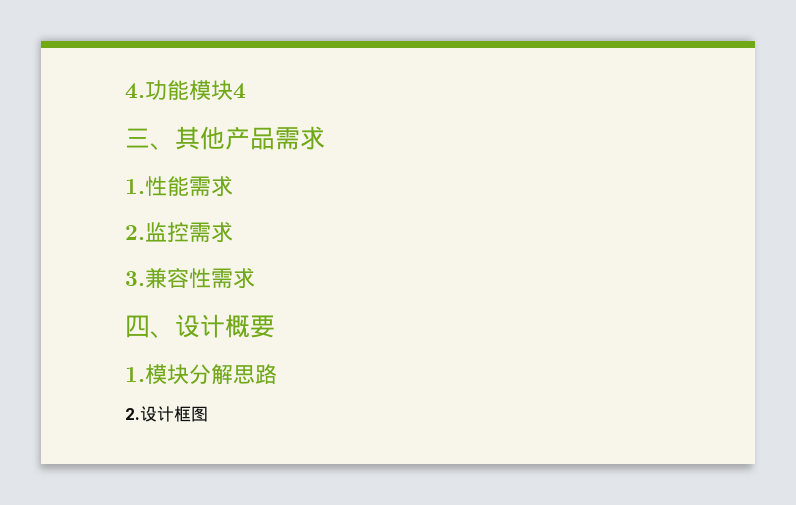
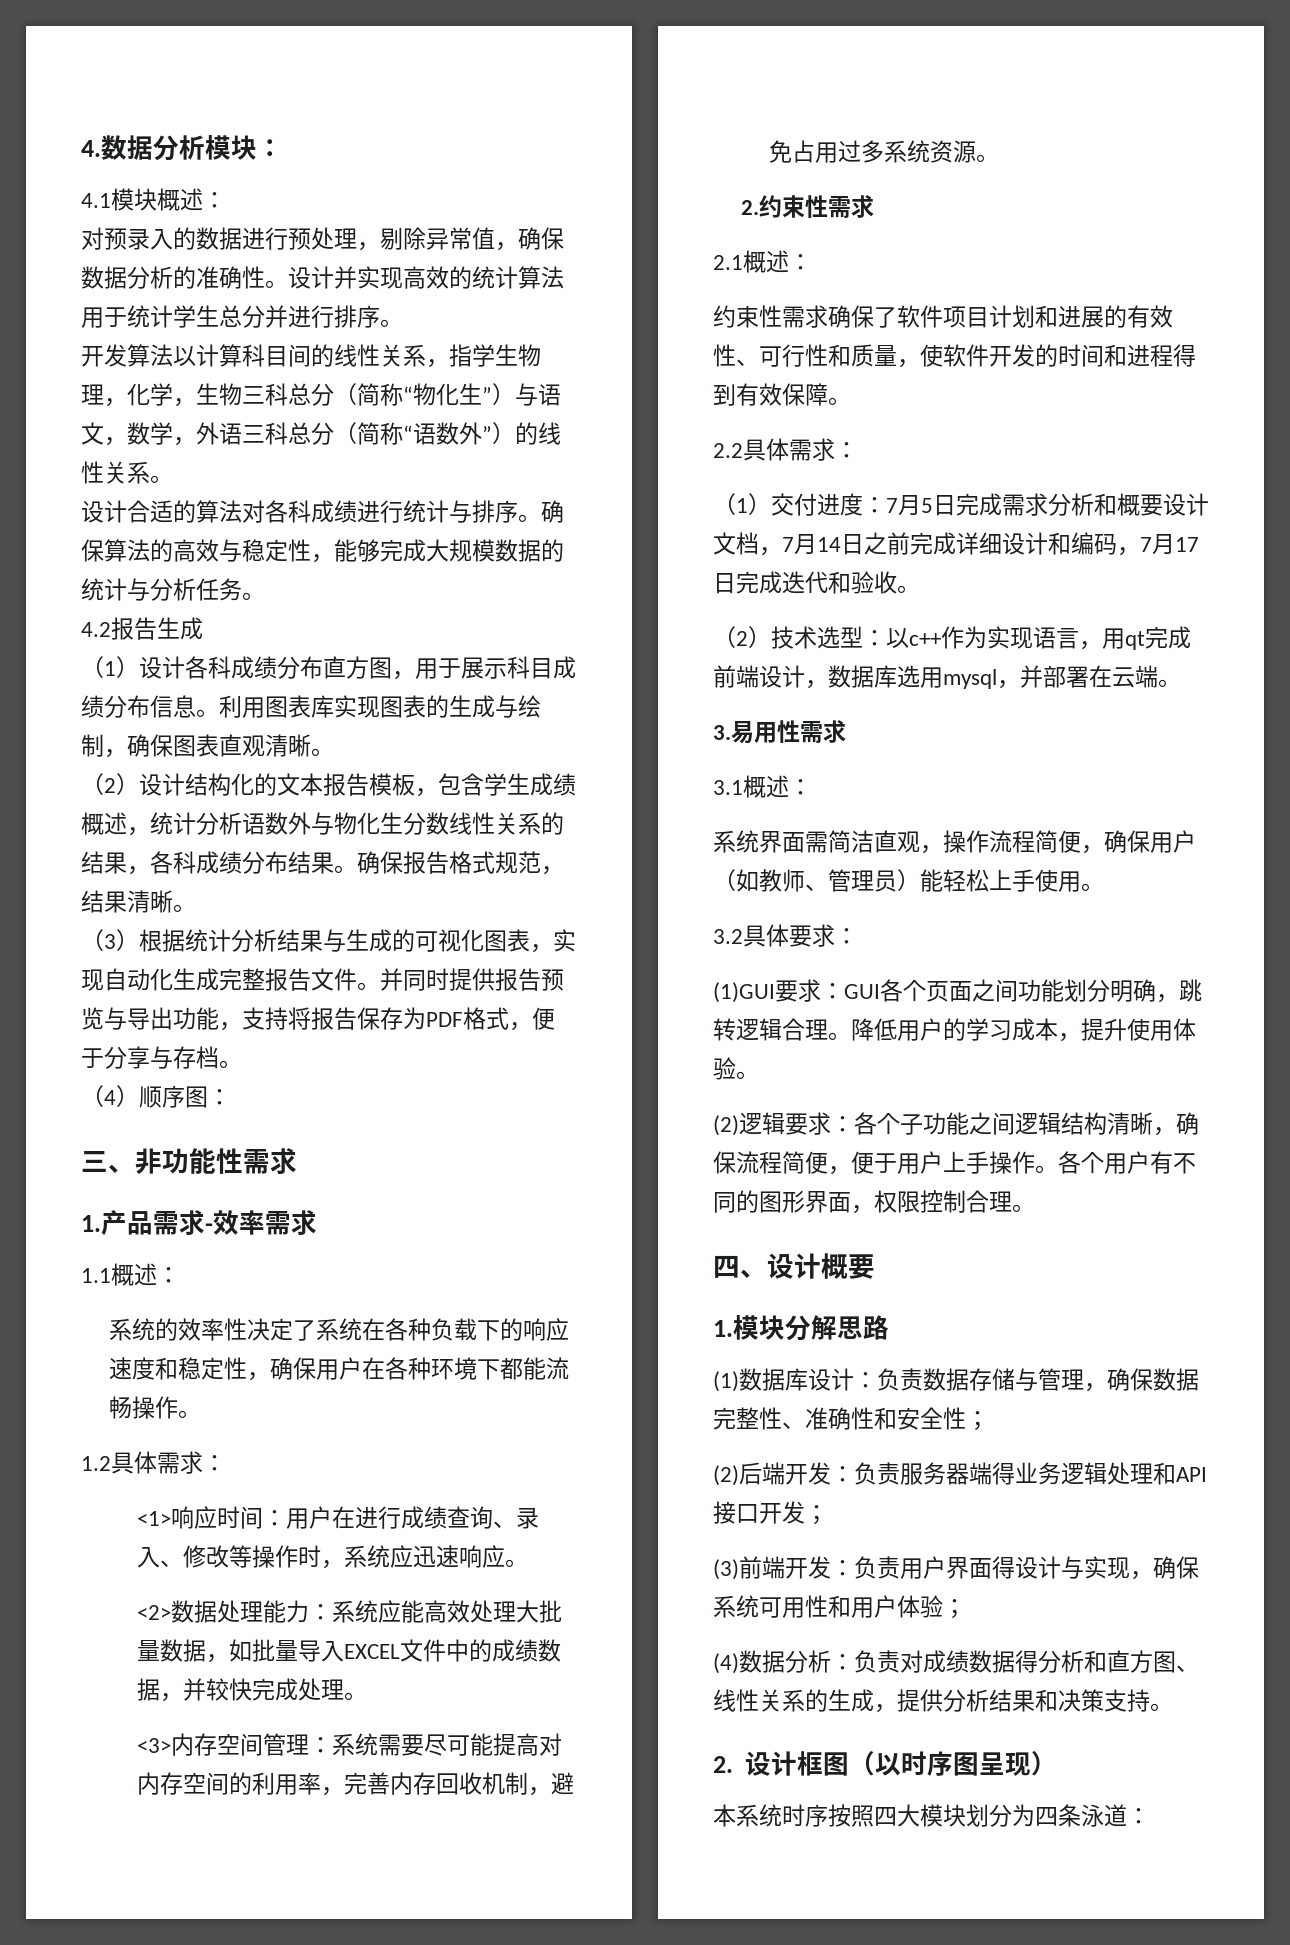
- 4.功能模块4
+ 4.数据分析模块：
+ 4.1模块概述：
+ 对预录入的数据进行预处理，剔除异常值，确保数据分析的准确性。设计并实现高效的统计算法用于统计学生总分并进行排序。
+ 开发算法以计算科目间的线性关系，指学生物理，化学，生物三科总分（简称“物化生”）与语文，数学，外语三科总分（简称“语数外”）的线性关系。
+ 设计合适的算法对各科成绩进行统计与排序。确保算法的高效与稳定性，能够完成大规模数据的统计与分析任务。
+ 4.2报告生成
+ （1）设计各科成绩分布直方图，用于展示科目成绩分布信息。利用图表库实现图表的生成与绘制，确保图表直观清晰。
+ （2）设计结构化的文本报告模板，包含学生成绩概述，统计分析语数外与物化生分数线性关系的结果，各科成绩分布结果。确保报告格式规范，结果清晰。
+ （3）根据统计分析结果与生成的可视化图表，实现自动化生成完整报告文件。并同时提供报告预览与导出功能，支持将报告保存为PDF格式，便于分享与存档。
+ （4）顺序图：
- 三、其他产品需求
- 1.性能需求
- 2.监控需求
- 3.兼容性需求
+ 三、非功能性需求
+ 1.产品需求-效率需求
+ 1.1概述：
+ 系统的效率性决定了系统在各种负载下的响应速度和稳定性，确保用户在各种环境下都能流畅操作。
+ 1.2具体需求：
+ <1>响应时间：用户在进行成绩查询、录入、修改等操作时，系统应迅速响应。
+ <2>数据处理能力：系统应能高效处理大批量数据，如批量导入EXCEL文件中的成绩数据，并较快完成处理。
+ <3>内存空间管理：系统需要尽可能提高对内存空间的利用率，完善内存回收机制，避免占用过多系统资源。
+ 2.约束性需求
+ 2.1概述：
+ 约束性需求确保了软件项目计划和进展的有效性、可行性和质量，使软件开发的时间和进程得到有效保障。
+ 2.2具体需求：
+ （1）交付进度：7月5日完成需求分析和概要设计文档，7月14日之前完成详细设计和编码，7月17日完成迭代和验收。
+ （2）技术选型：以c++作为实现语言，用qt完成前端设计，数据库选用mysql，并部署在云端。
+ 3.易用性需求
+ 3.1概述：
+ 系统界面需简洁直观，操作流程简便，确保用户（如教师、管理员）能轻松上手使用。
+ 3.2具体要求：
+ (1)GUI要求：GUI各个页面之间功能划分明确，跳转逻辑合理。降低用户的学习成本，提升使用体验。
+ (2)逻辑要求：各个子功能之间逻辑结构清晰，确保流程简便，便于用户上手操作。各个用户有不同的图形界面，权限控制合理。
- 2.设计框图
+ (1)数据库设计：负责数据存储与管理，确保数据完整性、准确性和安全性；
+ (2)后端开发：负责服务器端得业务逻辑处理和API接口开发；
+ (3)前端开发：负责用户界面得设计与实现，确保系统可用性和用户体验；
+ (4)数据分析：负责对成绩数据得分析和直方图、线性关系的生成，提供分析结果和决策支持。
+ 2.设计框图（以时序图呈现）
+ 本系统时序按照四大模块划分为四条泳道：

